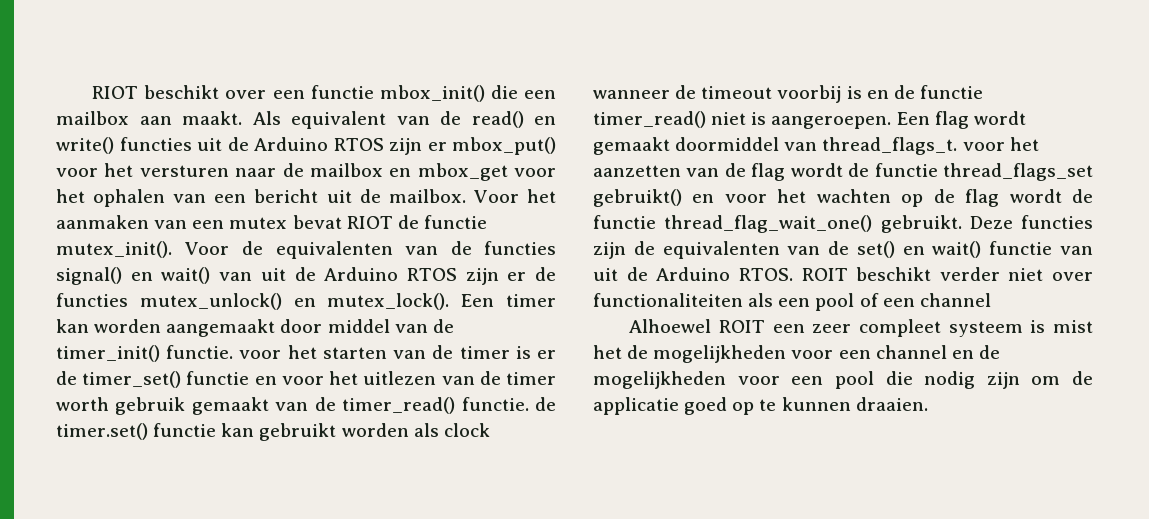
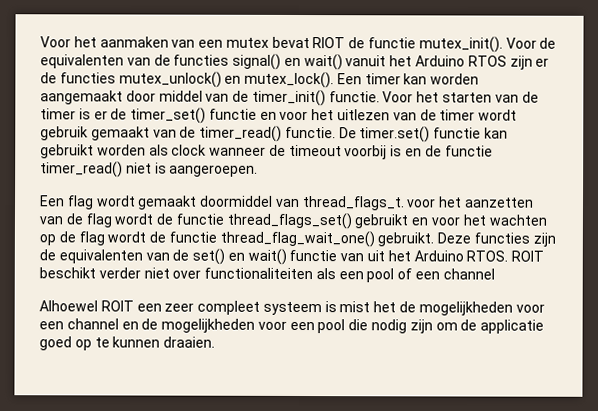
- RIOT beschikt over een functie mbox_init() die een mailbox aan maakt. Als equivalent van de read() en write() functies uit de Arduino RTOS zijn er mbox_put() voor het versturen naar de mailbox en mbox_get voor het ophalen van een bericht uit de mailbox.
- Voor de equivalenten van de functies signal() en wait() van uit de Arduino RTOS zijn er de functies mutex_unlock() en mutex_lock().
+ Voor de equivalenten van de functies signal() en wait() vanuit het Arduino RTOS zijn er de functies mutex_unlock() en mutex_lock().
- Een timer kan worden aangemaakt door middel van de timer_init() functie. voor het starten van de timer is er de timer_set() functie en voor het uitlezen van de timer worth gebruik gemaakt van de timer_read() functie. de timer.set() functie kan gebruikt worden als clock wanneer de timeout voorbij is en de functie timer_read() niet is aangeroepen. Een flag wordt gemaakt doormiddel van thread_flags_t. voor het aanzetten van de flag wordt de functie thread_flags_set gebruikt() en voor het wachten op de flag wordt de functie thread_flag_wait_one() gebruikt.
+ Een timer kan worden aangemaakt door middel van de timer_init() functie. Voor het starten van de timer is er de timer_set() functie en voor het uitlezen van de timer wordt gebruik gemaakt van de timer_read() functie. De timer.set() functie kan gebruikt worden als clock wanneer de timeout voorbij is en de functie timer_read() niet is aangeroepen.
+ Een flag wordt gemaakt doormiddel van thread_flags_t. voor het aanzetten van de flag wordt de functie thread_flags_set() gebruikt en voor het wachten op de flag wordt de functie thread_flag_wait_one() gebruikt.
- Deze functies zijn de equivalenten van de set() en wait() functie van uit de Arduino RTOS.
+ Deze functies zijn de equivalenten van de set() en wait() functie van uit het Arduino RTOS.

